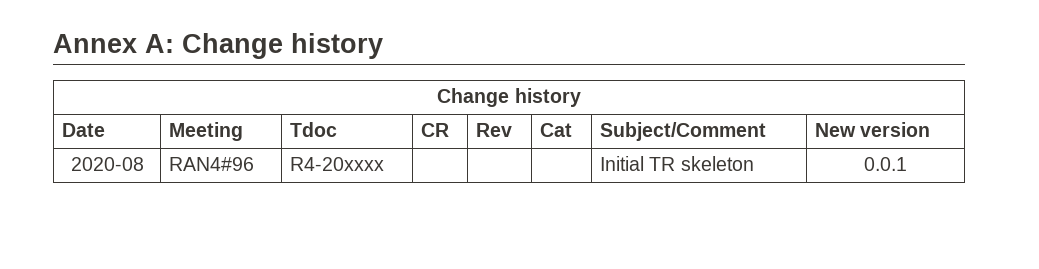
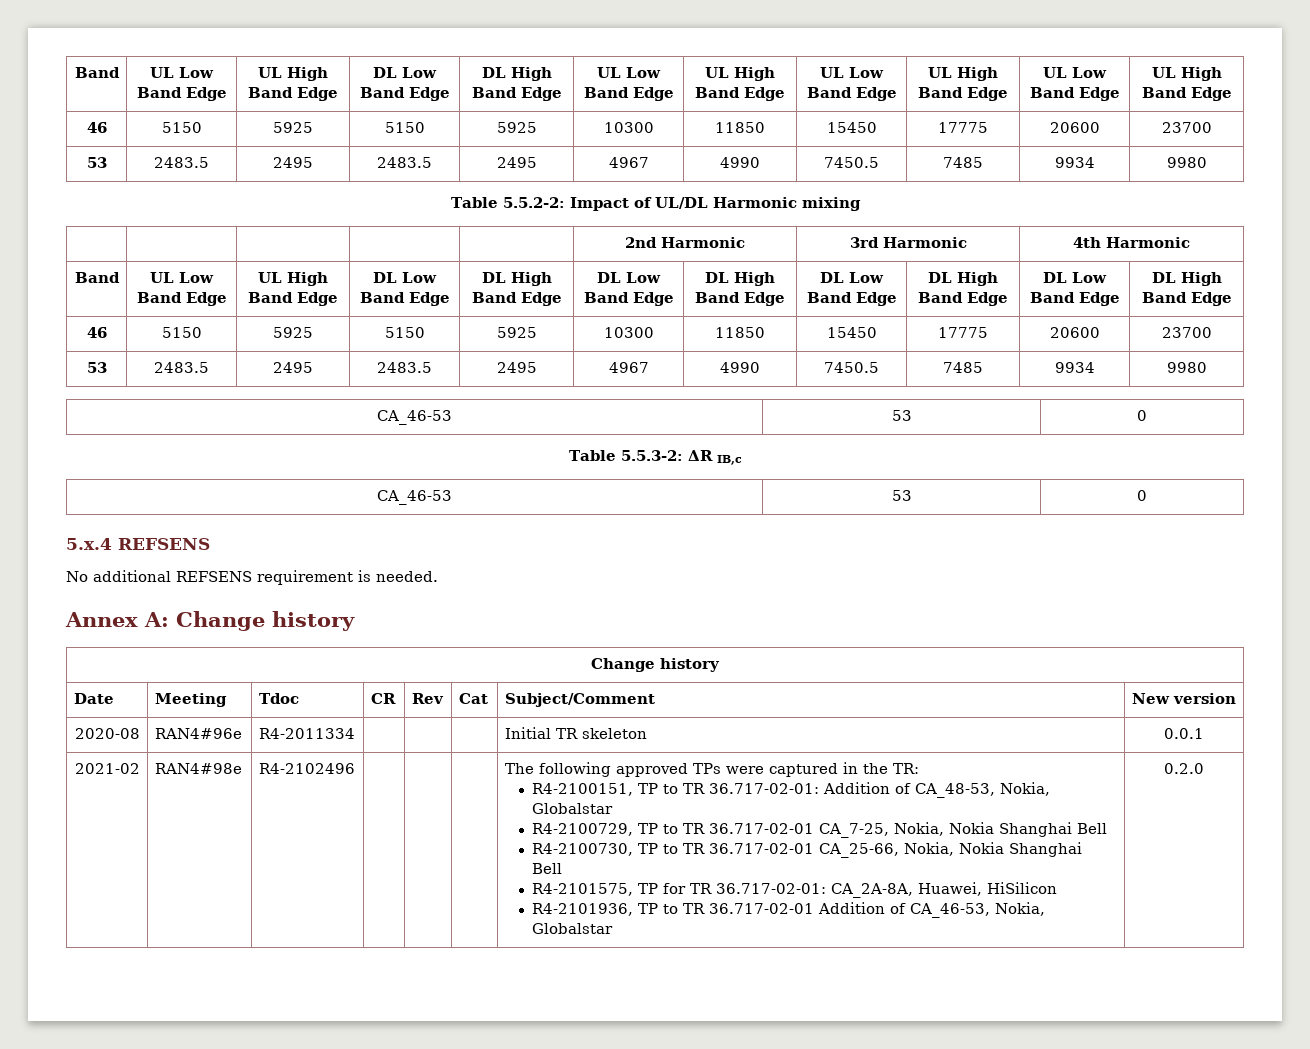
+ Band | UL Low Band Edge | UL High Band Edge | DL Low Band Edge | DL High Band Edge | UL Low Band Edge | UL High Band Edge | UL Low Band Edge | UL High Band Edge | UL Low Band Edge | UL High Band Edge
+ 46 | 5150 | 5925 | 5150 | 5925 | 10300 | 11850 | 15450 | 17775 | 20600 | 23700
+ 53 | 2483.5 | 2495 | 2483.5 | 2495 | 4967 | 4990 | 7450.5 | 7485 | 9934 | 9980
+ Table 5.5.2-2: Impact of UL/DL Harmonic mixing
+ | | | | | 2nd Harmonic | 3rd Harmonic | 4th Harmonic
+ Band | UL Low Band Edge | UL High Band Edge | DL Low Band Edge | DL High Band Edge | DL Low Band Edge | DL High Band Edge | DL Low Band Edge | DL High Band Edge | DL Low Band Edge | DL High Band Edge
+ 46 | 5150 | 5925 | 5150 | 5925 | 10300 | 11850 | 15450 | 17775 | 20600 | 23700
+ 53 | 2483.5 | 2495 | 2483.5 | 2495 | 4967 | 4990 | 7450.5 | 7485 | 9934 | 9980
+ CA_46-53 | 53 | 0
+ Table 5.5.3-2: ΔR IB,c
+ CA_46-53 | 53 | 0
+ 5.x.4 REFSENS
+ No additional REFSENS requirement is needed.
- 2020-08 | RAN4#96 | R4-20xxxx | | | | Initial TR skeleton | 0.0.1
+ 2020-08 | RAN4#96e | R4-2011334 | | | | Initial TR skeleton | 0.0.1
+ 2021-02 | RAN4#98e | R4-2102496 | | | | The following approved TPs were captured in the TR:
+ R4-2100151, TP to TR 36.717-02-01: Addition of CA_48-53, Nokia, Globalstar
+ R4-2100729, TP to TR 36.717-02-01 CA_7-25, Nokia, Nokia Shanghai Bell
+ R4-2100730, TP to TR 36.717-02-01 CA_25-66, Nokia, Nokia Shanghai Bell
+ R4-2101575, TP for TR 36.717-02-01: CA_2A-8A, Huawei, HiSilicon
+ R4-2101936, TP to TR 36.717-02-01 Addition of CA_46-53, Nokia, Globalstar | 0.2.0

